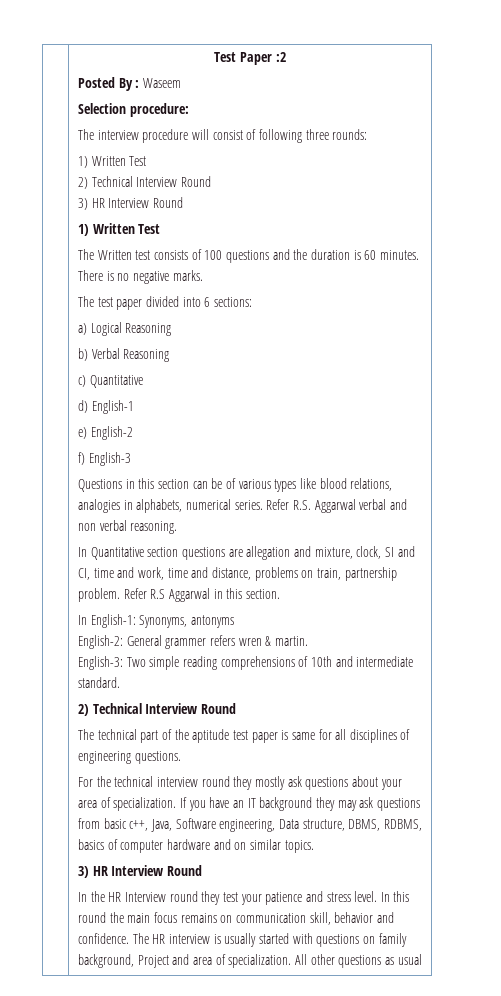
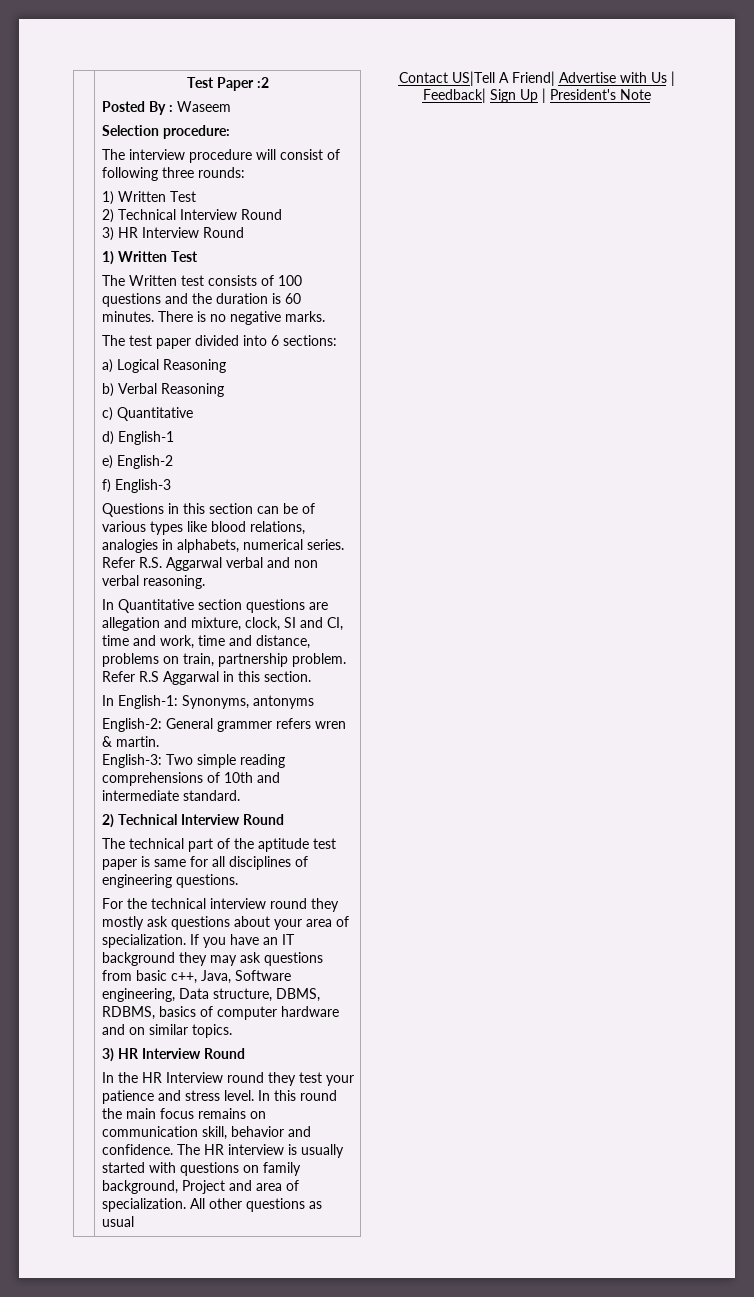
+ Contact US|Tell A Friend| Advertise with Us | Feedback| Sign Up | President's Note

